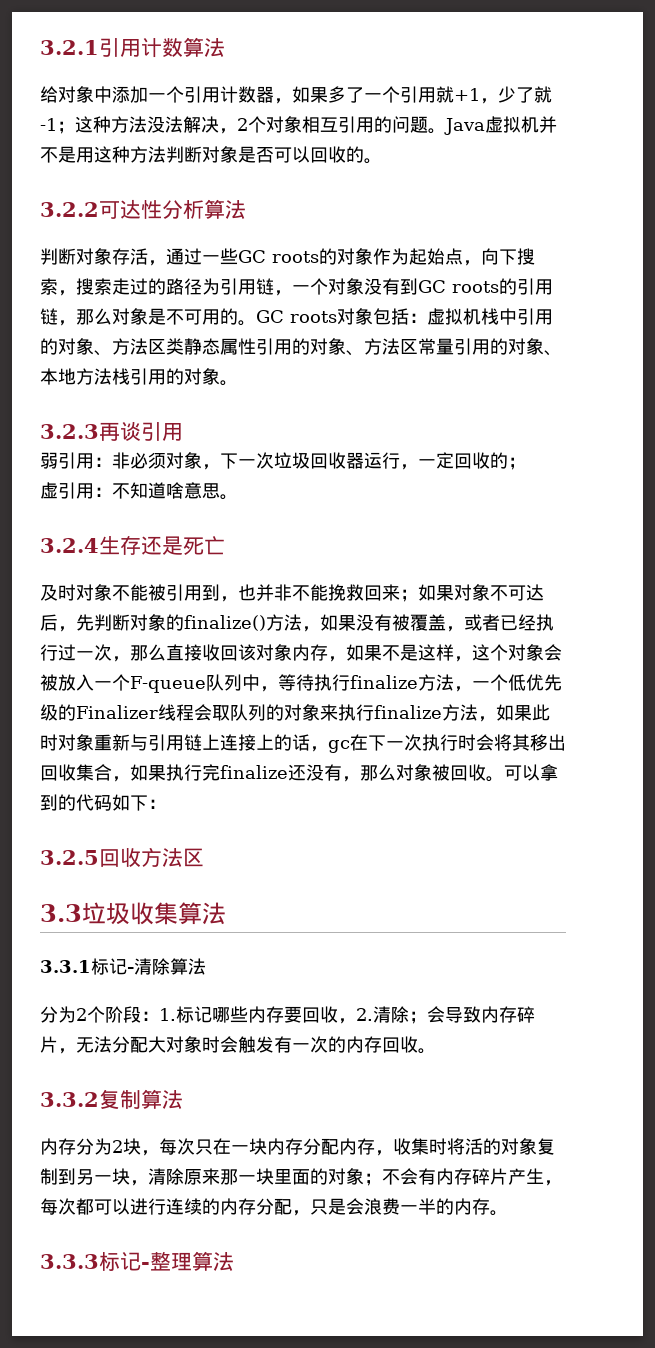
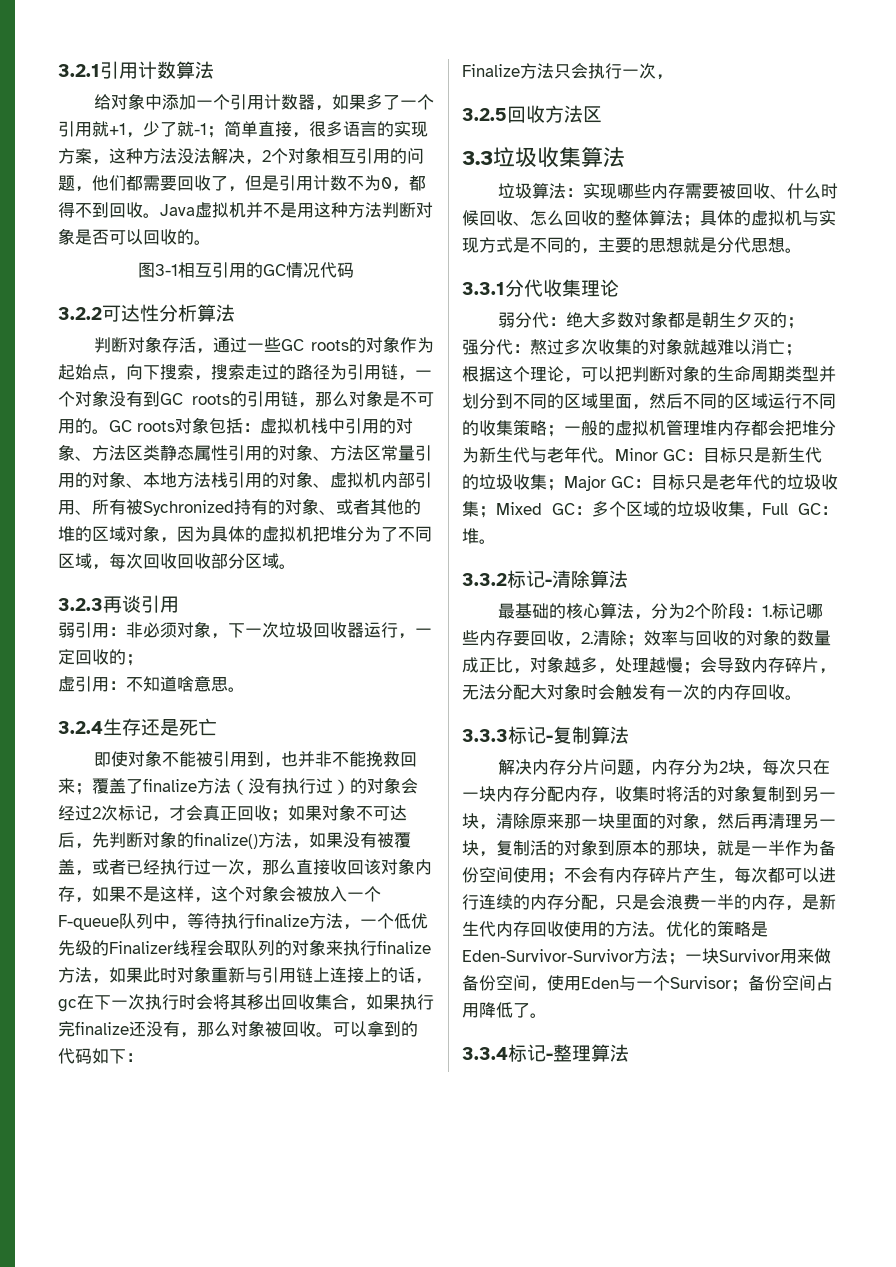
- 给对象中添加一个引用计数器，如果多了一个引用就+1，少了就-1；这种方法没法解决，2个对象相互引用的问题。
+ 给对象中添加一个引用计数器，如果多了一个引用就+1，少了就-1；简单直接，很多语言的实现方案，这种方法没法解决，2个对象相互引用的问题，他们都需要回收了，但是引用计数不为0，都得不到回收。
+ 图3-1相互引用的GC情况代码
- GC roots对象包括：虚拟机栈中引用的对象、方法区类静态属性引用的对象、方法区常量引用的对象、本地方法栈引用的对象。
+ GC roots对象包括：虚拟机栈中引用的对象、方法区类静态属性引用的对象、方法区常量引用的对象、本地方法栈引用的对象、虚拟机内部引用、所有被Sychronized持有的对象、或者其他的堆的区域对象，因为具体的虚拟机把堆分为了不同区域，每次回收回收部分区域。
- 及时对象不能被引用到，也并非不能挽救回来；
+ 即使对象不能被引用到，也并非不能挽救回来；
+ 覆盖了finalize方法（没有执行过）的对象会经过2次标记，才会真正回收；
+ Finalize方法只会执行一次，
- 3.3.1标记-清除算法
+ 垃圾算法：实现哪些内存需要被回收、什么时候回收、怎么回收的整体算法；具体的虚拟机与实现方式是不同的，主要的思想就是分代思想。
+ 3.3.1分代收集理论
+ 弱分代：绝大多数对象都是朝生夕灭的；
+ 强分代：熬过多次收集的对象就越难以消亡；
+ 根据这个理论，可以把判断对象的生命周期类型并划分到不同的区域里面，然后不同的区域运行不同的收集策略；一般的虚拟机管理堆内存都会把堆分为新生代与老年代。Minor GC：目标只是新生代的垃圾收集；Major GC：目标只是老年代的垃圾收集；Mixed GC：多个区域的垃圾收集，Full GC：堆。
+ 3.3.2标记-清除算法
- 分为2个阶段：1.标记哪些内存要回收，2.清除；会导致内存碎片，无法分配大对象时会触发有一次的内存回收。
+ 最基础的核心算法，分为2个阶段：1.标记哪些内存要回收，2.清除；效率与回收的对象的数量成正比，对象越多，处理越慢；会导致内存碎片，无法分配大对象时会触发有一次的内存回收。
- 3.3.2复制算法
+ 3.3.3标记-复制算法
- 内存分为2块，每次只在一块内存分配内存，收集时将活的对象复制到另一块，清除原来那一块里面的对象；不会有内存碎片产生，每次都可以进行连续的内存分配，只是会浪费一半的内存。
- 3.3.3标记-整理算法
+ 解决内存分片问题，内存分为2块，每次只在一块内存分配内存，收集时将活的对象复制到另一块，清除原来那一块里面的对象，然后再清理另一块，复制活的对象到原本的那块，就是一半作为备份空间使用；不会有内存碎片产生，每次都可以进行连续的内存分配，只是会浪费一半的内存，是新生代内存回收使用的方法。优化的策略是Eden-Survivor-Survivor方法；一块Survivor用来做备份空间，使用Eden与一个Survisor；备份空间占用降低了。
+ 3.3.4标记-整理算法

